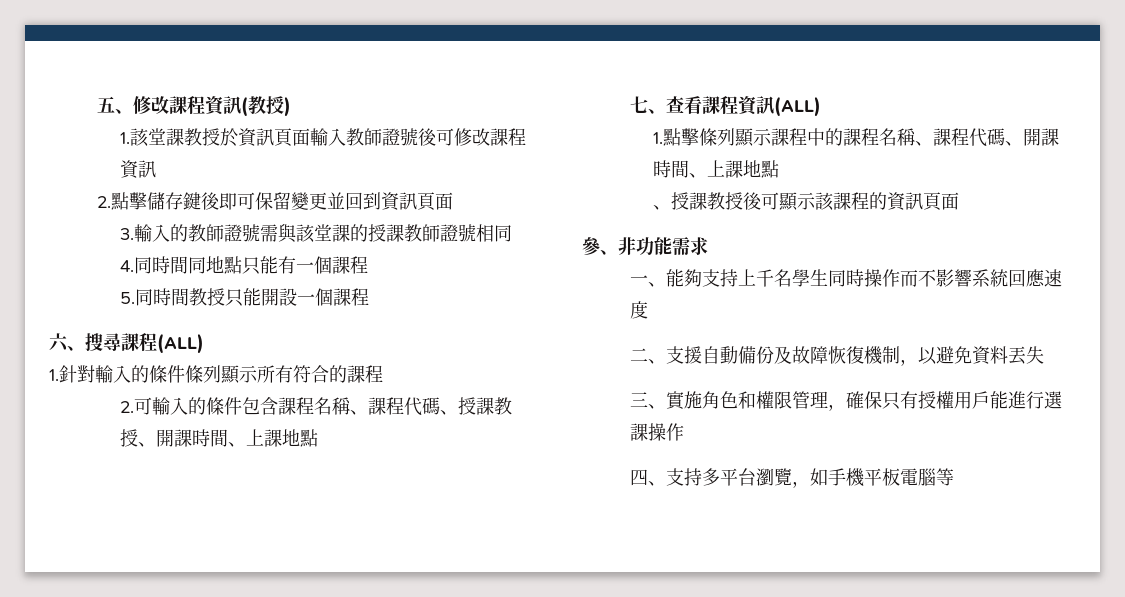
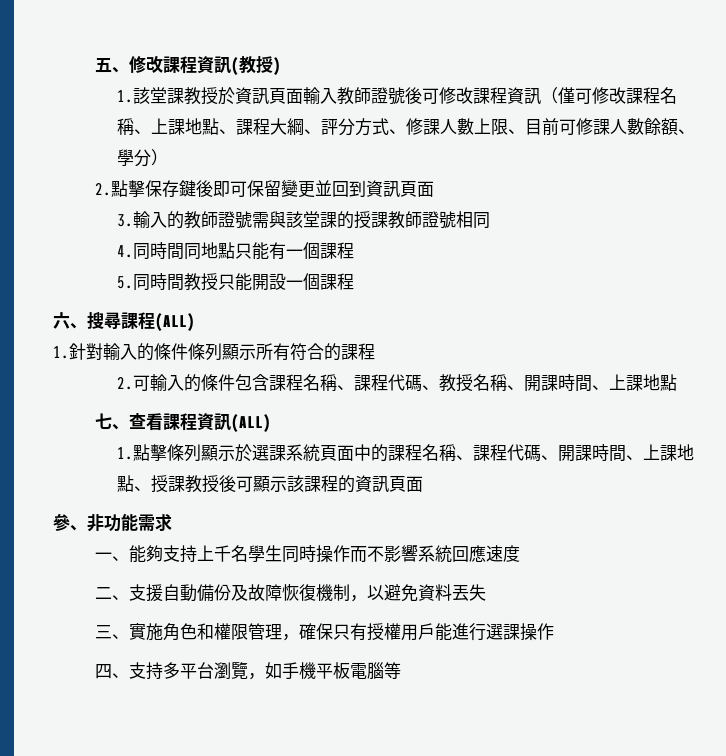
- 1.該堂課教授於資訊頁面輸入教師證號後可修改課程資訊
+ 1.該堂課教授於資訊頁面輸入教師證號後可修改課程資訊（僅可修改課程名稱、上課地點、課程大綱、評分方式、修課人數上限、目前可修課人數餘額、學分）
- 2.點擊儲存鍵後即可保留變更並回到資訊頁面
+ 2.點擊保存鍵後即可保留變更並回到資訊頁面
- 2.可輸入的條件包含課程名稱、課程代碼、授課教授、開課時間、上課地點
+ 2.可輸入的條件包含課程名稱、課程代碼、教授名稱、開課時間、上課地點
- 1.點擊條列顯示課程中的課程名稱、課程代碼、開課時間、上課地點
- 、授課教授後可顯示該課程的資訊頁面
+ 1.點擊條列顯示於選課系統頁面中的課程名稱、課程代碼、開課時間、上課地點、授課教授後可顯示該課程的資訊頁面

